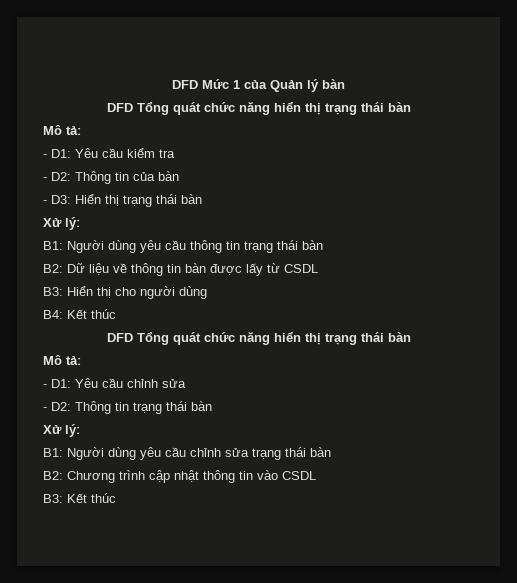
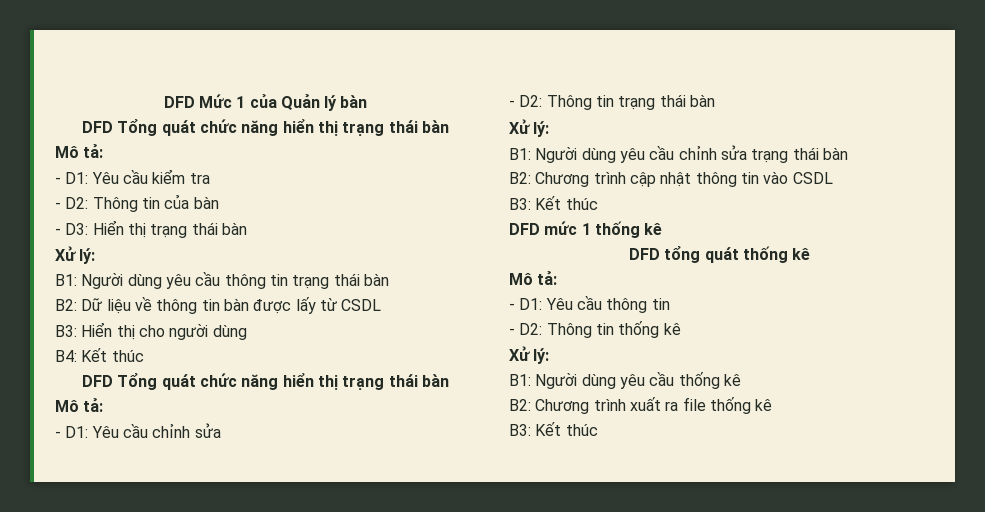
+ DFD mức 1 thống kê
+ DFD tổng quát thống kê
+ Mô tả:
+ - D1: Yêu cầu thông tin
+ - D2: Thông tin thống kê
+ Xử lý:
+ B1: Người dùng yêu cầu thống kê
+ B2: Chương trình xuất ra file thống kê
+ B3: Kết thúc

